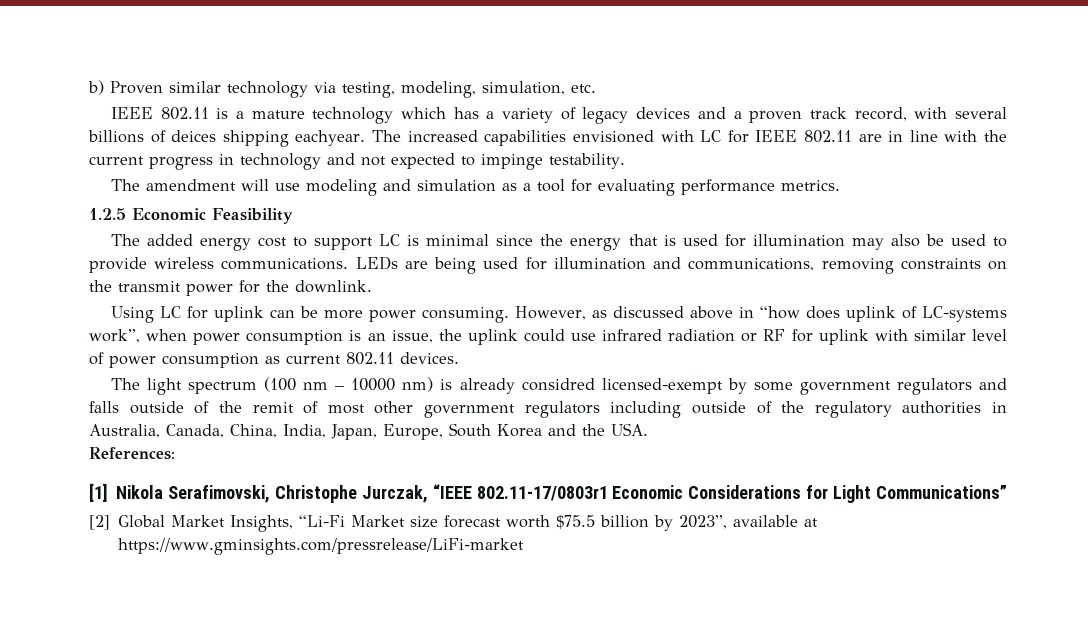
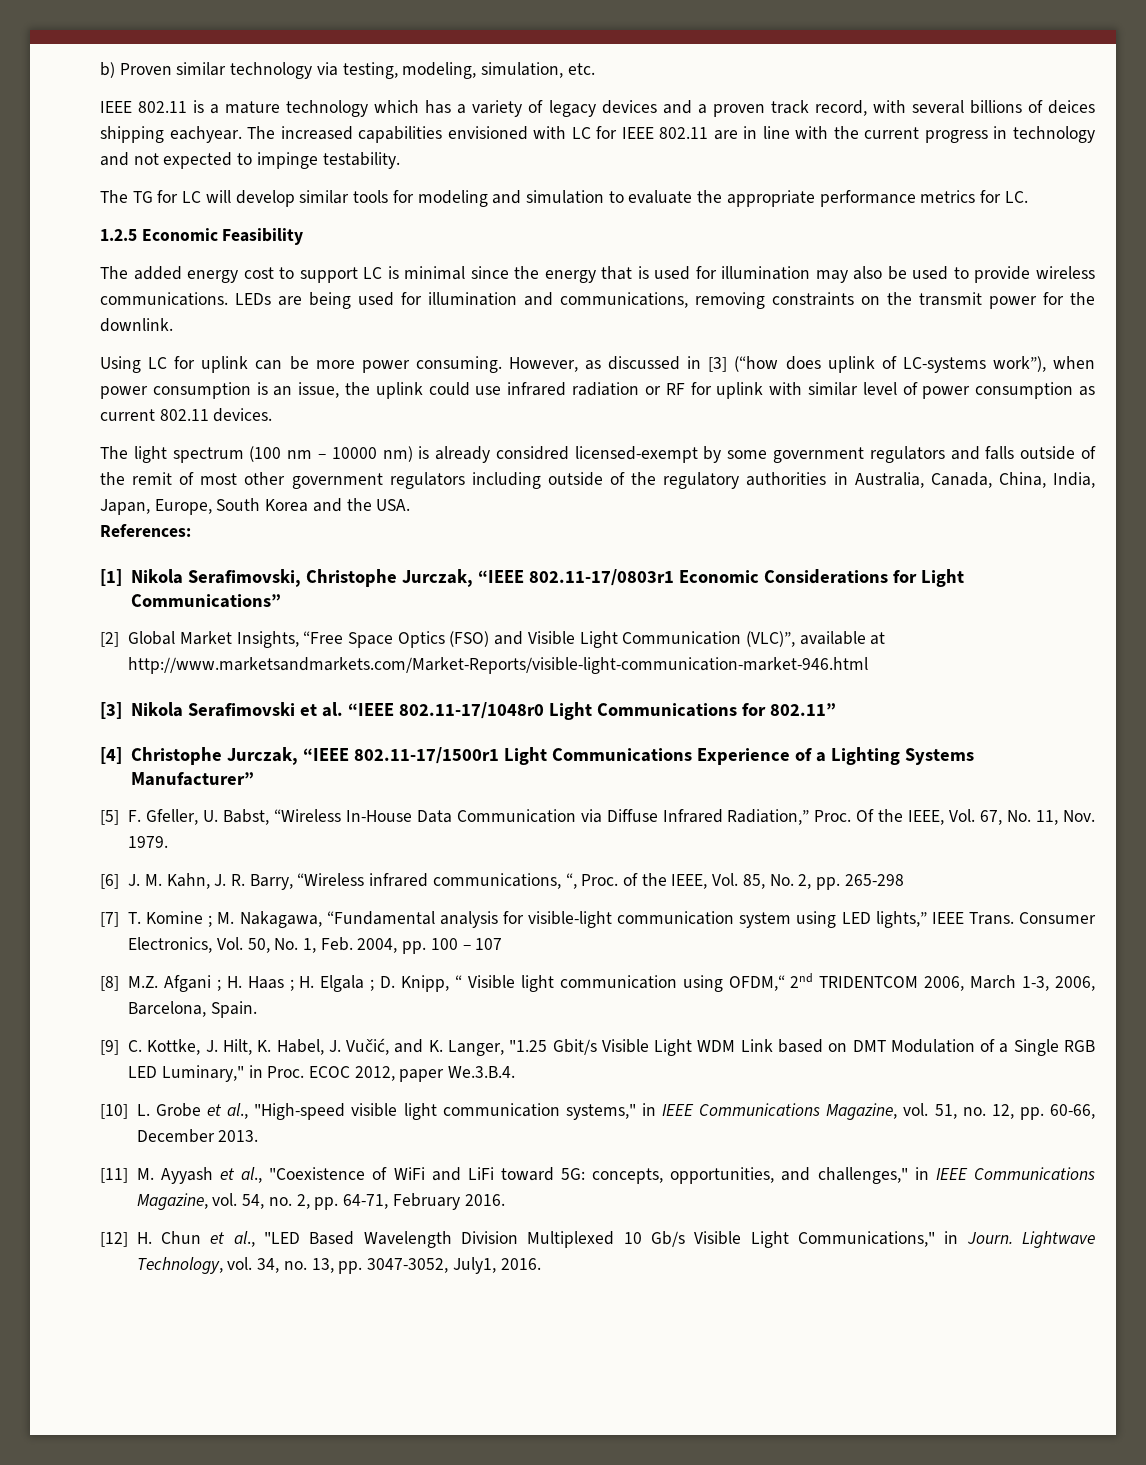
- The amendment will use modeling and simulation as a tool for evaluating performance metrics.
+ The TG for LC will develop similar tools for modeling and simulation to evaluate the appropriate performance metrics for LC.
- However, as discussed above in “how does uplink of LC-systems work”, when power consumption is an issue, the uplink could use infrared radiation or RF for uplink with similar level of power consumption as current 802.11 devices.
+ However, as discussed in [3] (“how does uplink of LC-systems work”), when power consumption is an issue, the uplink could use infrared radiation or RF for uplink with similar level of power consumption as current 802.11 devices.
- [2] Global Market Insights, “Li-Fi Market size forecast worth $75.5 billion by 2023”, available at https://www.gminsights.com/pressrelease/LiFi-market
+ [2] Global Market Insights, “Free Space Optics (FSO) and Visible Light Communication (VLC)”, available at http://www.marketsandmarkets.com/Market-Reports/visible-light-communication-market-946.html
+ [3] Nikola Serafimovski et al. “IEEE 802.11-17/1048r0 Light Communications for 802.11”
+ [4] Christophe Jurczak, “IEEE 802.11-17/1500r1 Light Communications Experience of a Lighting Systems Manufacturer”
+ [5] F. Gfeller, U. Babst, “Wireless In-House Data Communication via Diffuse Infrared Radiation,” Proc. Of the IEEE, Vol. 67, No. 11, Nov. 1979.
+ [6] J. M. Kahn, J. R. Barry, “Wireless infrared communications, “, Proc. of the IEEE, Vol. 85, No. 2, pp. 265-298
+ [7] T. Komine ; M. Nakagawa, “Fundamental analysis for visible-light communication system using LED lights,” IEEE Trans. Consumer Electronics, Vol. 50, No. 1, Feb. 2004, pp. 100 – 107
+ [8] M.Z. Afgani ; H. Haas ; H. Elgala ; D. Knipp, “ Visible light communication using OFDM,“ 2nd TRIDENTCOM 2006, March 1-3, 2006, Barcelona, Spain.
+ [9] C. Kottke, J. Hilt, K. Habel, J. Vučić, and K. Langer, "1.25 Gbit/s Visible Light WDM Link based on DMT Modulation of a Single RGB LED Luminary," in Proc. ECOC 2012, paper We.3.B.4.
+ [10] L. Grobe et al., "High-speed visible light communication systems," in IEEE Communications Magazine, vol. 51, no. 12, pp. 60-66, December 2013.
+ [11] M. Ayyash et al., "Coexistence of WiFi and LiFi toward 5G: concepts, opportunities, and challenges," in IEEE Communications Magazine, vol. 54, no. 2, pp. 64-71, February 2016.
+ [12] H. Chun et al., "LED Based Wavelength Division Multiplexed 10 Gb/s Visible Light Communications," in Journ. Lightwave Technology, vol. 34, no. 13, pp. 3047-3052, July1, 2016.

